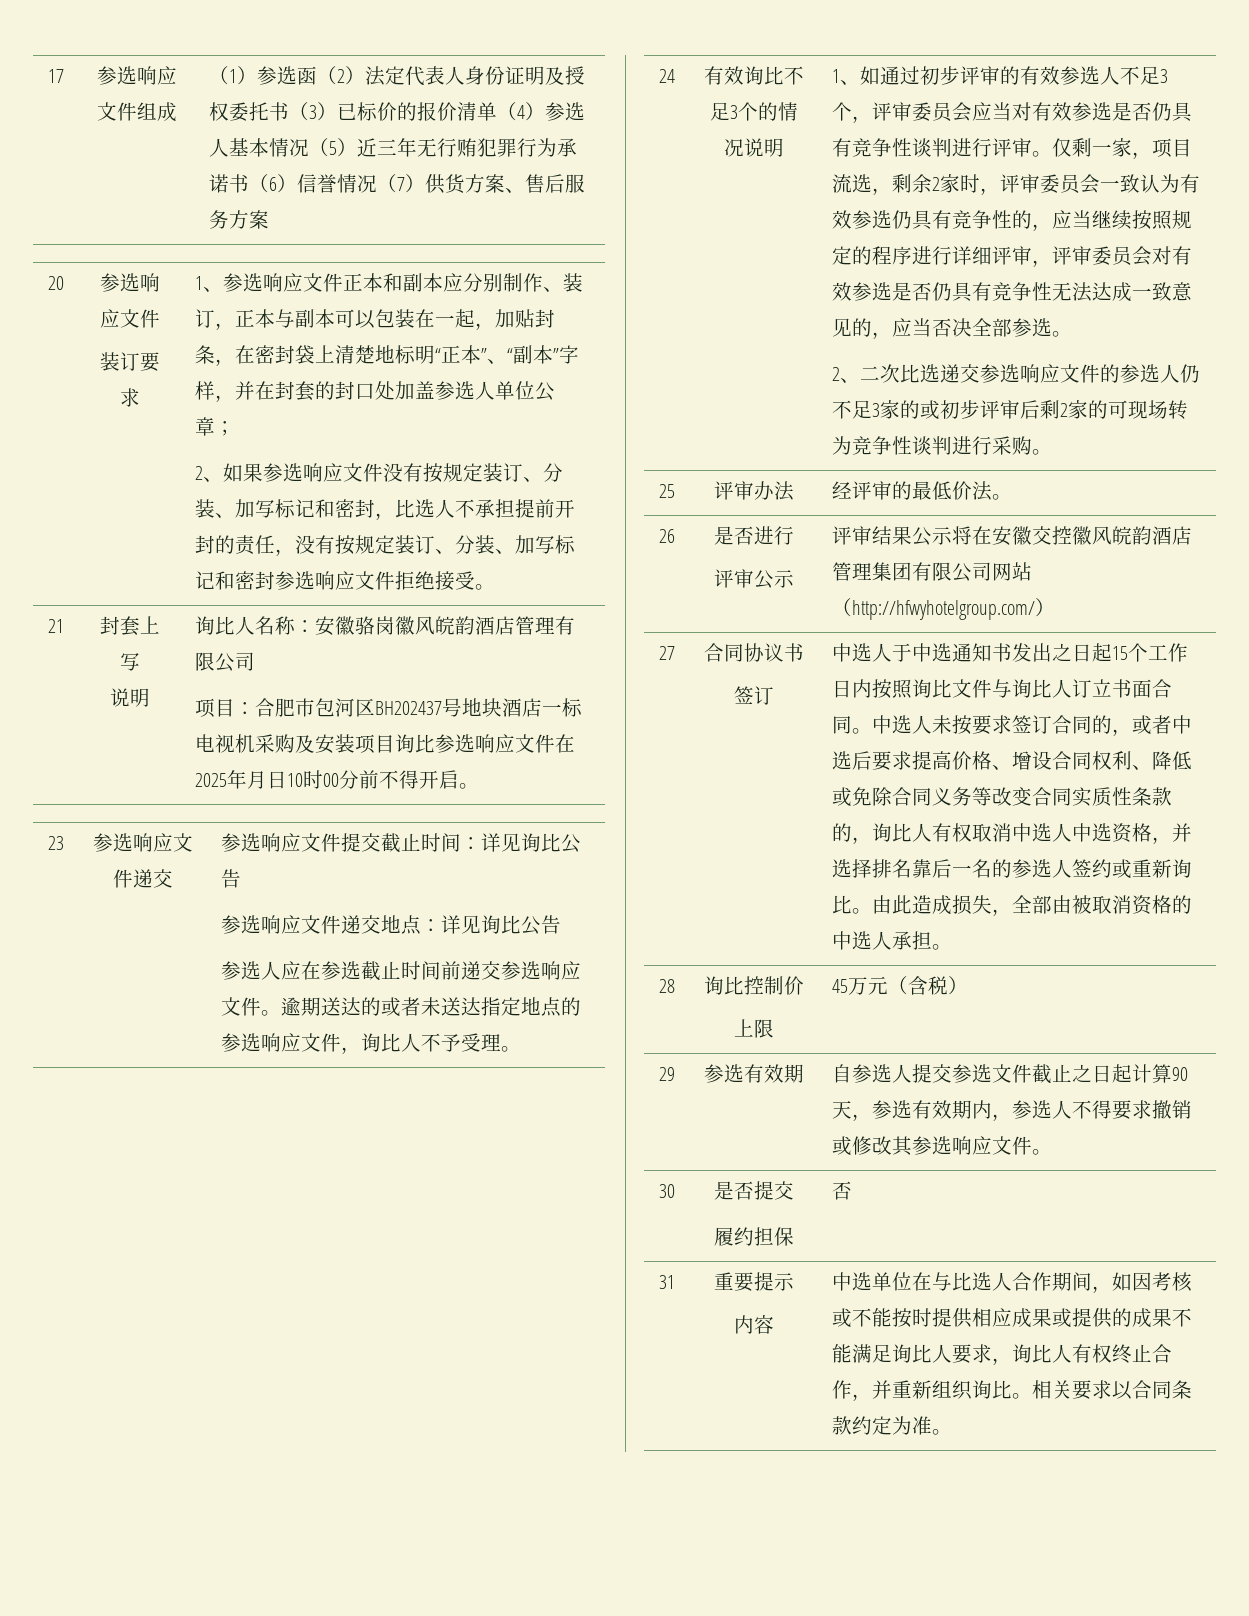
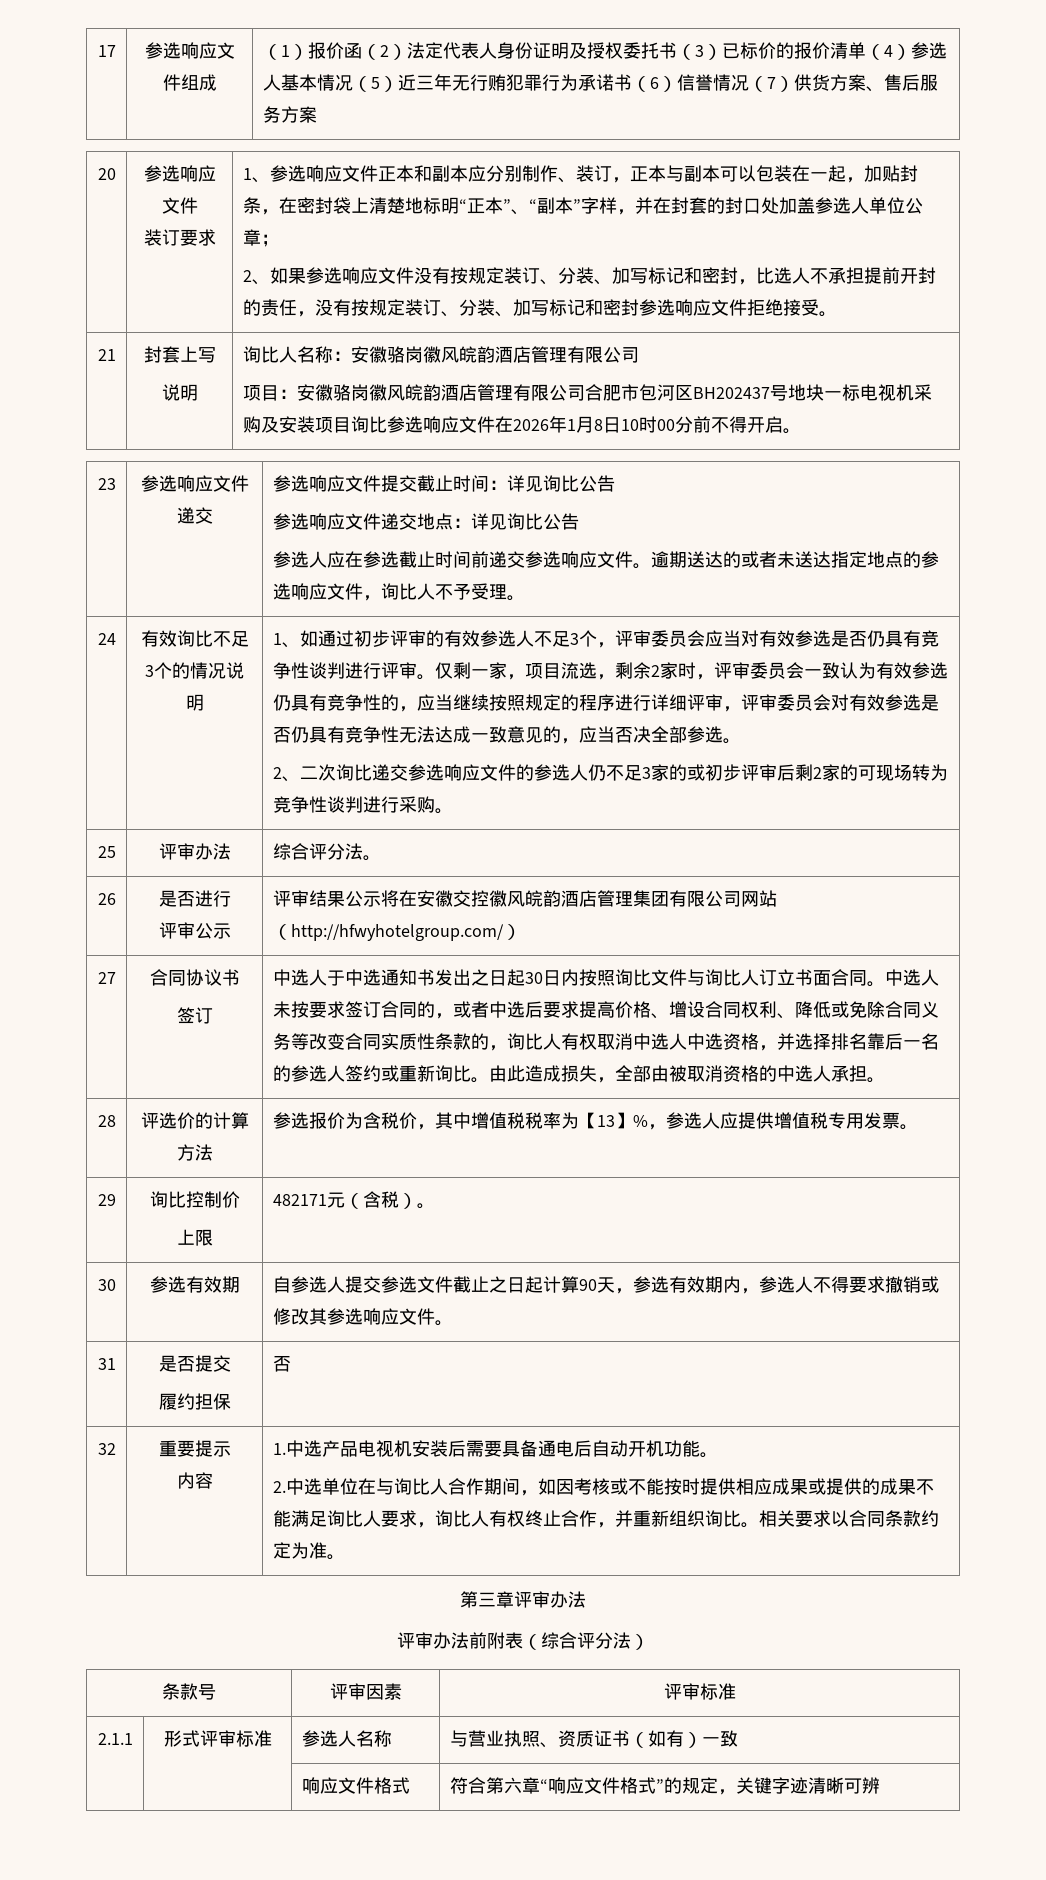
- （1）参选函（2）法定代表人身份证明及授权委托书（3）已标价的报价清单（4）参选人基本情况（5）近三年无行贿犯罪行为承诺书（6）信誉情况（7）供货方案、售后服务方案
+ （1）报价函（2）法定代表人身份证明及授权委托书（3）已标价的报价清单（4）参选人基本情况（5）近三年无行贿犯罪行为承诺书（6）信誉情况（7）供货方案、售后服务方案
- 项目：合肥市包河区BH202437号地块酒店一标电视机采购及安装项目询比参选响应文件在2025年月日10时00分前不得开启。
+ 项目：安徽骆岗徽风皖韵酒店管理有限公司合肥市包河区BH202437号地块一标电视机采购及安装项目询比参选响应文件在2026年1月8日10时00分前不得开启。
- 2、二次比选递交参选响应文件的参选人仍不足3家的或初步评审后剩2家的可现场转为竞争性谈判进行采购。
+ 2、二次询比递交参选响应文件的参选人仍不足3家的或初步评审后剩2家的可现场转为竞争性谈判进行采购。
- 25 | 评审办法 | 经评审的最低价法。
+ 25 | 评审办法 | 综合评分法。
- 中选人于中选通知书发出之日起15个工作日内按照询比文件与询比人订立书面合同。
+ 中选人于中选通知书发出之日起30日内按照询比文件与询比人订立书面合同。
- 28 | 询比控制价
- 上限 | 45万元（含税）
- 29 | 参选有效期 | 自参选人提交参选文件截止之日起计算90天，参选有效期内，参选人不得要求撤销或修改其参选响应文件。
+ 28 | 评选价的计算方法 | 参选报价为含税价，其中增值税税率为【13】%，参选人应提供增值税专用发票。
+ 29 | 询比控制价
+ 上限 | 482171元（含税）。
+ 30 | 参选有效期 | 自参选人提交参选文件截止之日起计算90天，参选有效期内，参选人不得要求撤销或修改其参选响应文件。
- 30 | 是否提交
+ 31 | 是否提交
- 31
+ 32
- 中选单位在与比选人合作期间，如因考核或不能按时提供相应成果或提供的成果不能满足询比人要求，询比人有权终止合作，并重新组织询比。
+ 1.中选产品电视机安装后需要具备通电后自动开机功能。
+ 2.中选单位在与询比人合作期间，如因考核或不能按时提供相应成果或提供的成果不能满足询比人要求，询比人有权终止合作，并重新组织询比。
+ 第三章评审办法
+ 评审办法前附表（综合评分法）
+ 条款号 | 评审因素 | 评审标准
+ 2.1.1 | 形式评审标准 | 参选人名称 | 与营业执照、资质证书（如有）一致
+ | | 响应文件格式 | 符合第六章“响应文件格式”的规定，关键字迹清晰可辨

